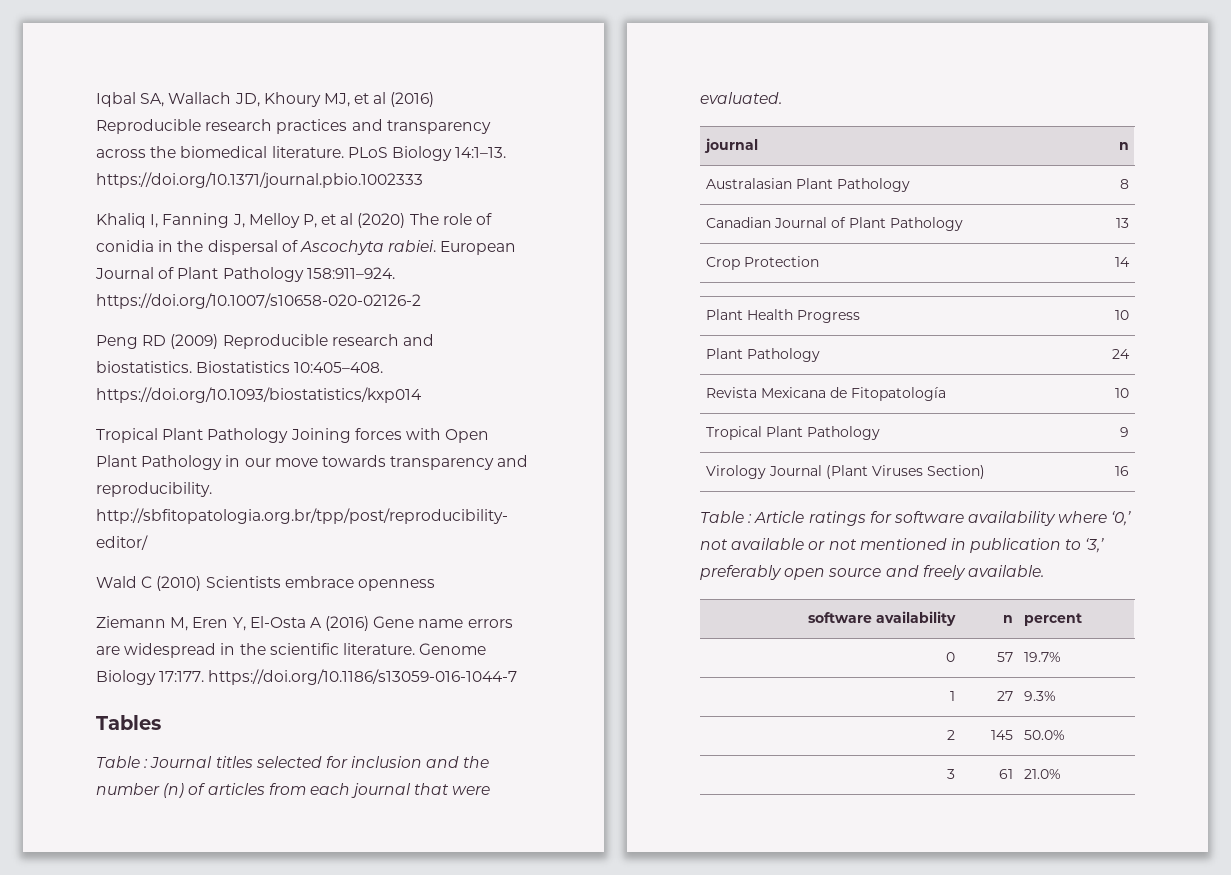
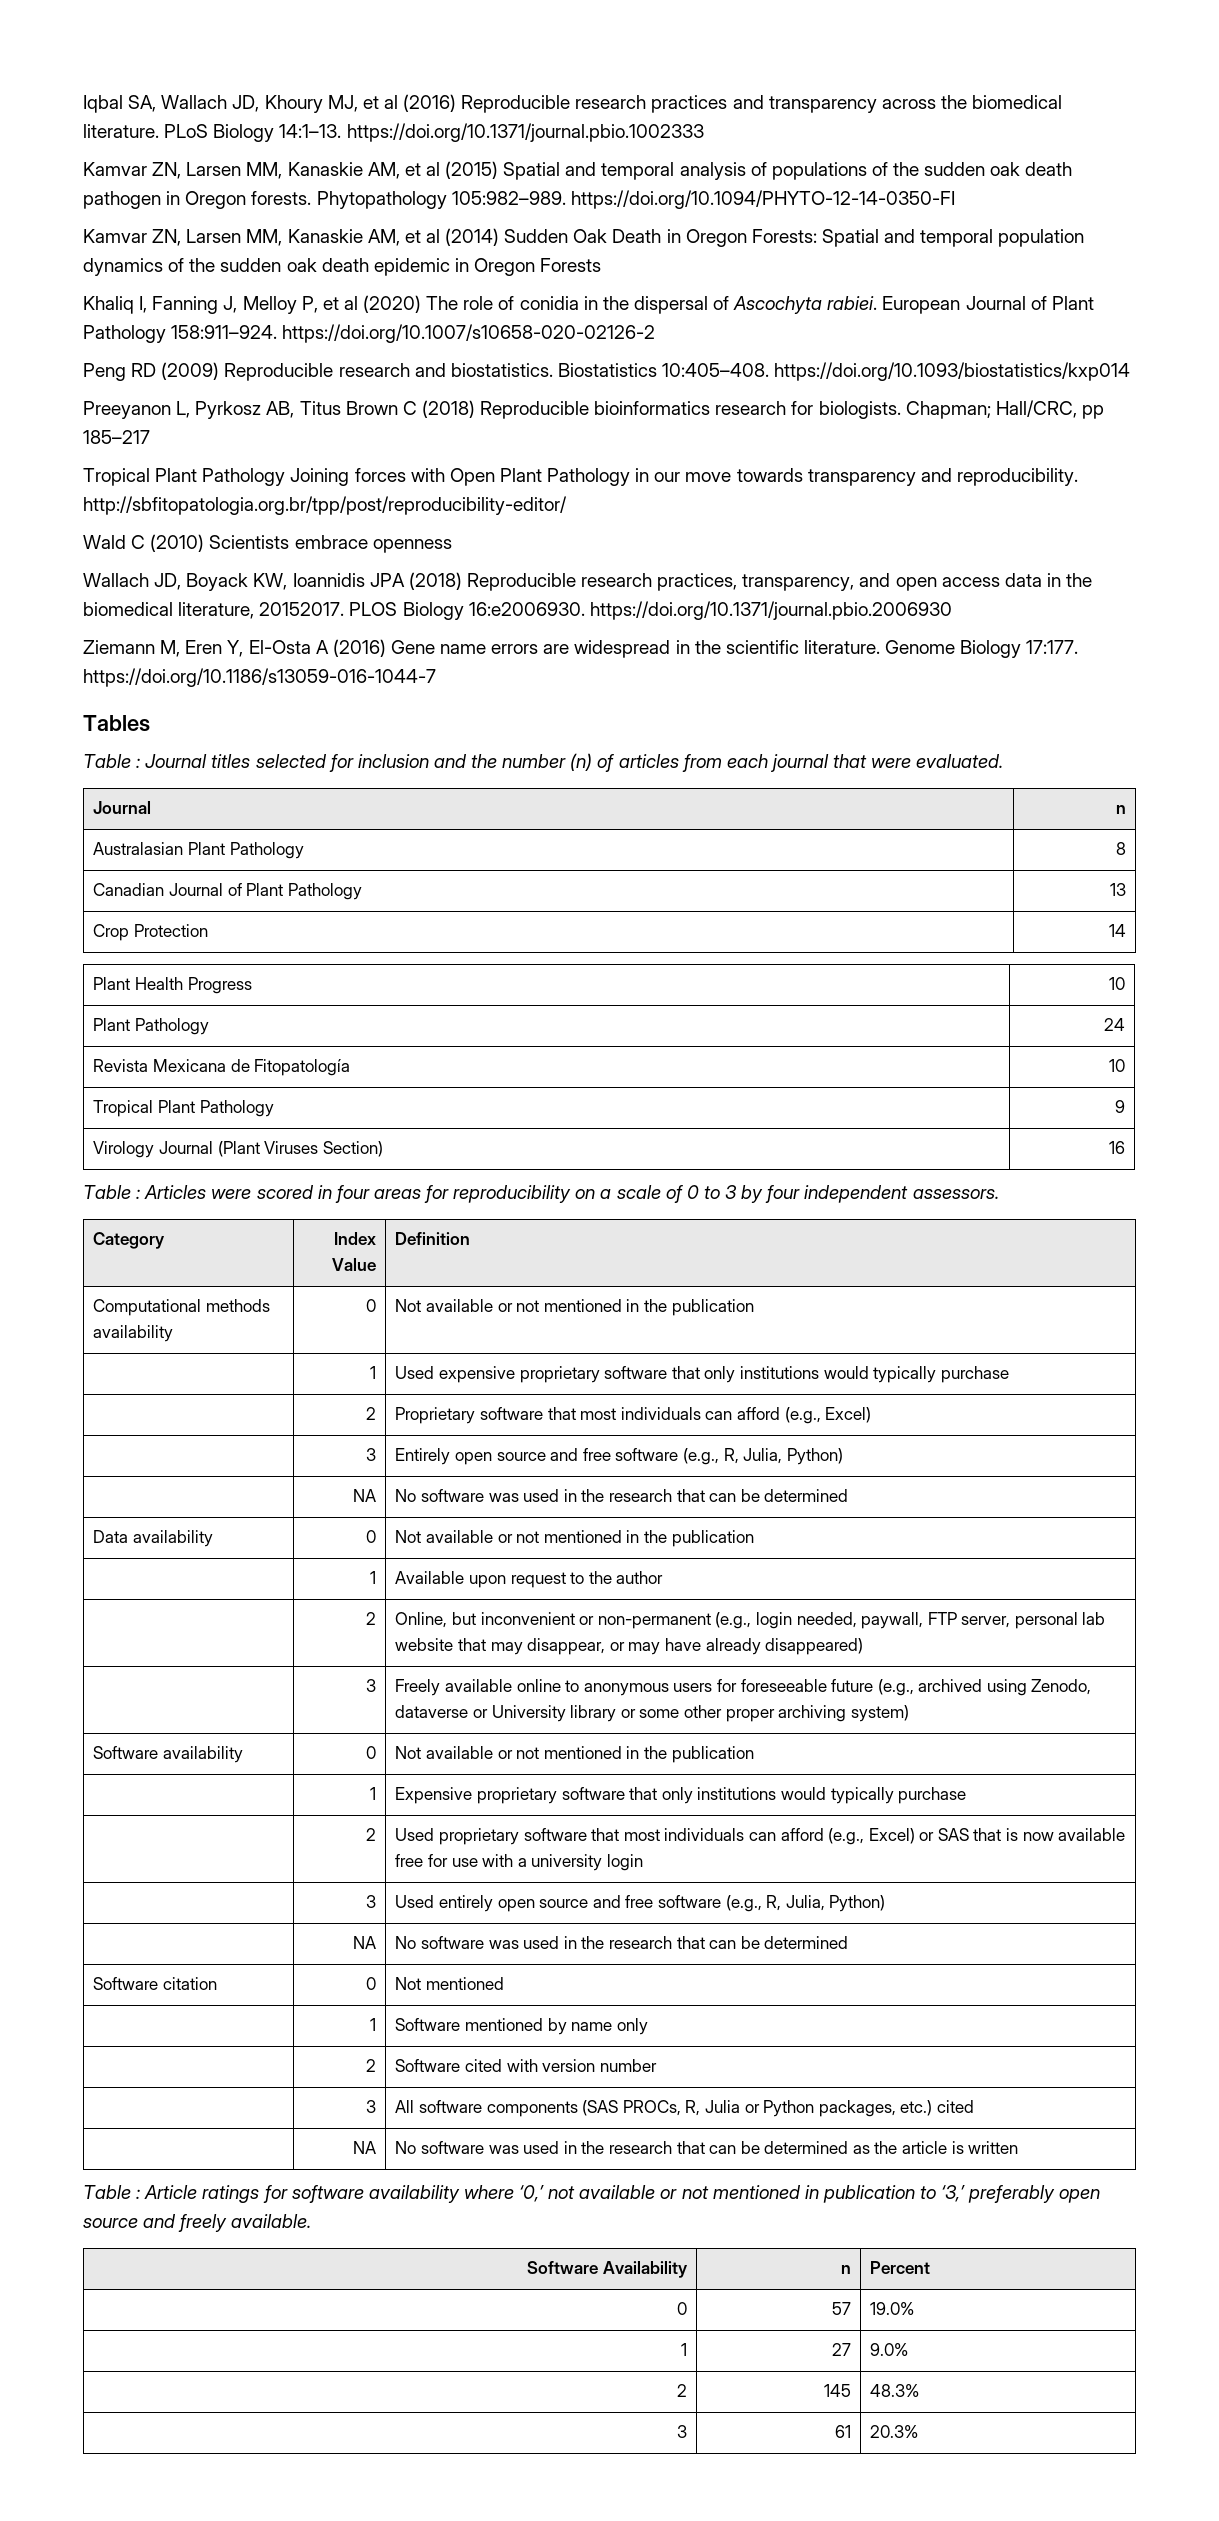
+ Kamvar ZN, Larsen MM, Kanaskie AM, et al (2015) Spatial and temporal analysis of populations of the sudden oak death pathogen in Oregon forests. Phytopathology 105:982–989. https://doi.org/10.1094/PHYTO-12-14-0350-FI
+ Kamvar ZN, Larsen MM, Kanaskie AM, et al (2014) Sudden Oak Death in Oregon Forests: Spatial and temporal population dynamics of the sudden oak death epidemic in Oregon Forests
+ Preeyanon L, Pyrkosz AB, Titus Brown C (2018) Reproducible bioinformatics research for biologists. Chapman; Hall/CRC, pp 185–217
+ Wallach JD, Boyack KW, Ioannidis JPA (2018) Reproducible research practices, transparency, and open access data in the biomedical literature, 20152017. PLOS Biology 16:e2006930. https://doi.org/10.1371/journal.pbio.2006930
- journal | n
+ Journal | n
+ Table : Articles were scored in four areas for reproducibility on a scale of 0 to 3 by four independent assessors.
+ Category | Index Value | Definition
+ Computational methods availability | 0 | Not available or not mentioned in the publication
+ | 1 | Used expensive proprietary software that only institutions would typically purchase
+ | 2 | Proprietary software that most individuals can afford (e.g., Excel)
+ | 3 | Entirely open source and free software (e.g., R, Julia, Python)
+ | NA | No software was used in the research that can be determined
+ Data availability | 0 | Not available or not mentioned in the publication
+ | 1 | Available upon request to the author
+ | 2 | Online, but inconvenient or non-permanent (e.g., login needed, paywall, FTP server, personal lab website that may disappear, or may have already disappeared)
+ | 3 | Freely available online to anonymous users for foreseeable future (e.g., archived using Zenodo, dataverse or University library or some other proper archiving system)
+ Software availability | 0 | Not available or not mentioned in the publication
+ | 1 | Expensive proprietary software that only institutions would typically purchase
+ | 2 | Used proprietary software that most individuals can afford (e.g., Excel) or SAS that is now available free for use with a university login
+ | 3 | Used entirely open source and free software (e.g., R, Julia, Python)
+ | NA | No software was used in the research that can be determined
+ Software citation | 0 | Not mentioned
+ | 1 | Software mentioned by name only
+ | 2 | Software cited with version number
+ | 3 | All software components (SAS PROCs, R, Julia or Python packages, etc.) cited
+ | NA | No software was used in the research that can be determined as the article is written
- software availability | n | percent
+ Software Availability | n | Percent
- 0 | 57 | 19.7%
+ 0 | 57 | 19.0%
- 1 | 27 | 9.3%
+ 1 | 27 | 9.0%
- 2 | 145 | 50.0%
+ 2 | 145 | 48.3%
- 3 | 61 | 21.0%
+ 3 | 61 | 20.3%

